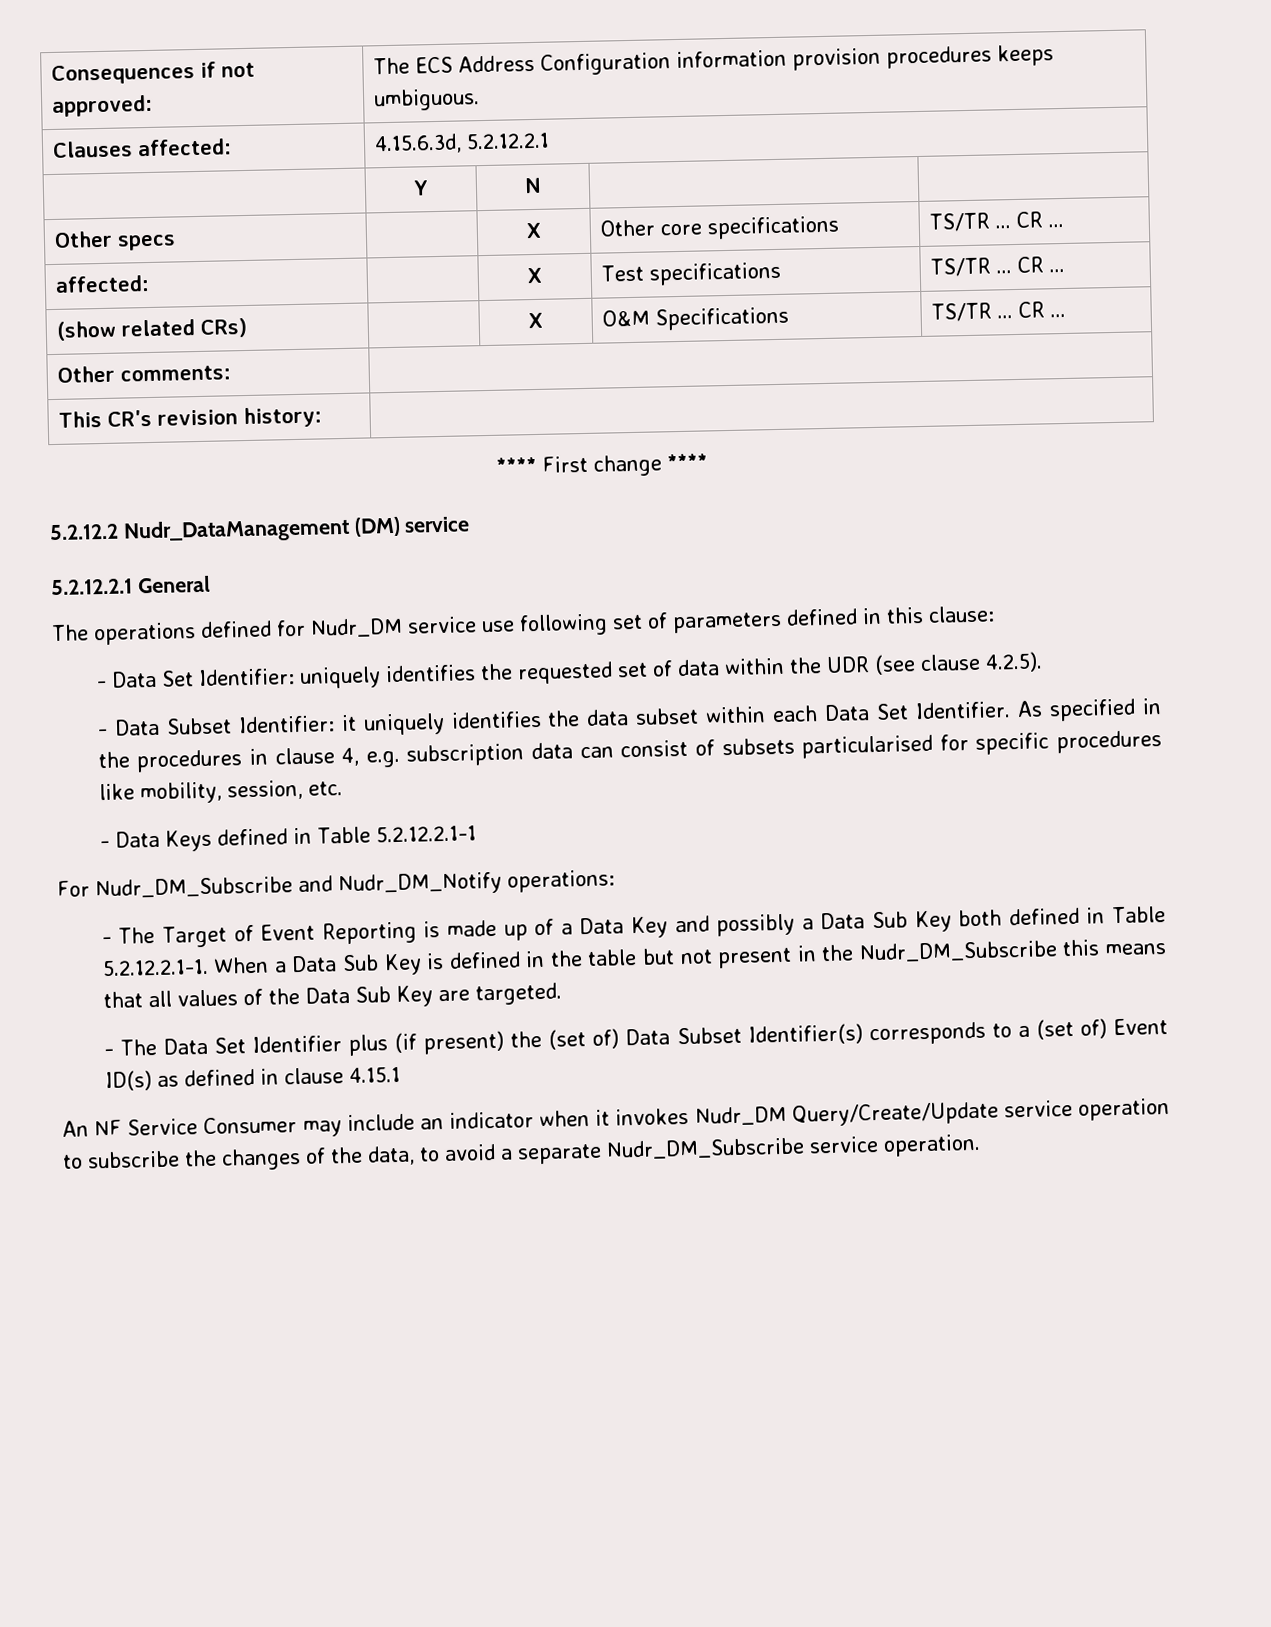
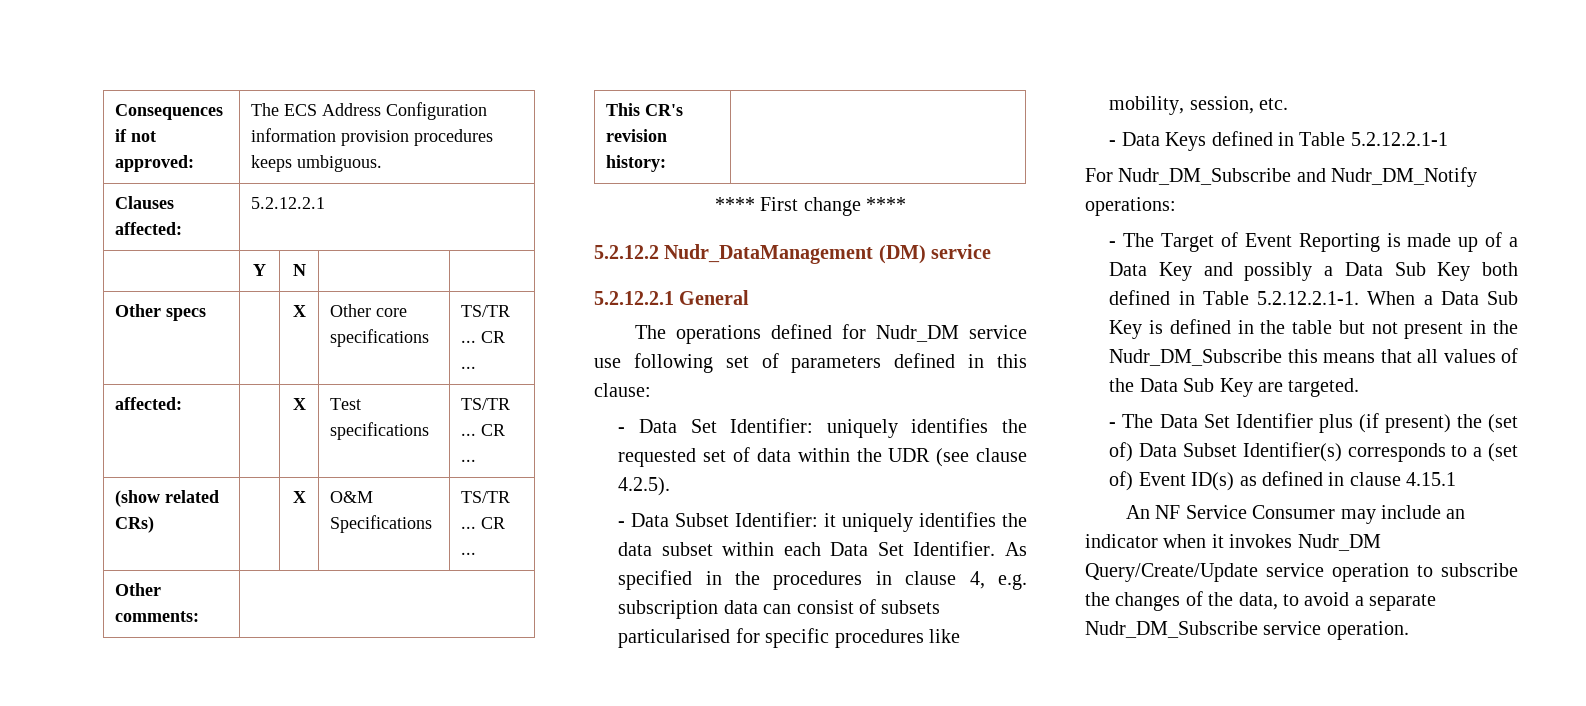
- Clauses affected: | 4.15.6.3d, 5.2.12.2.1
+ Clauses affected: | 5.2.12.2.1

